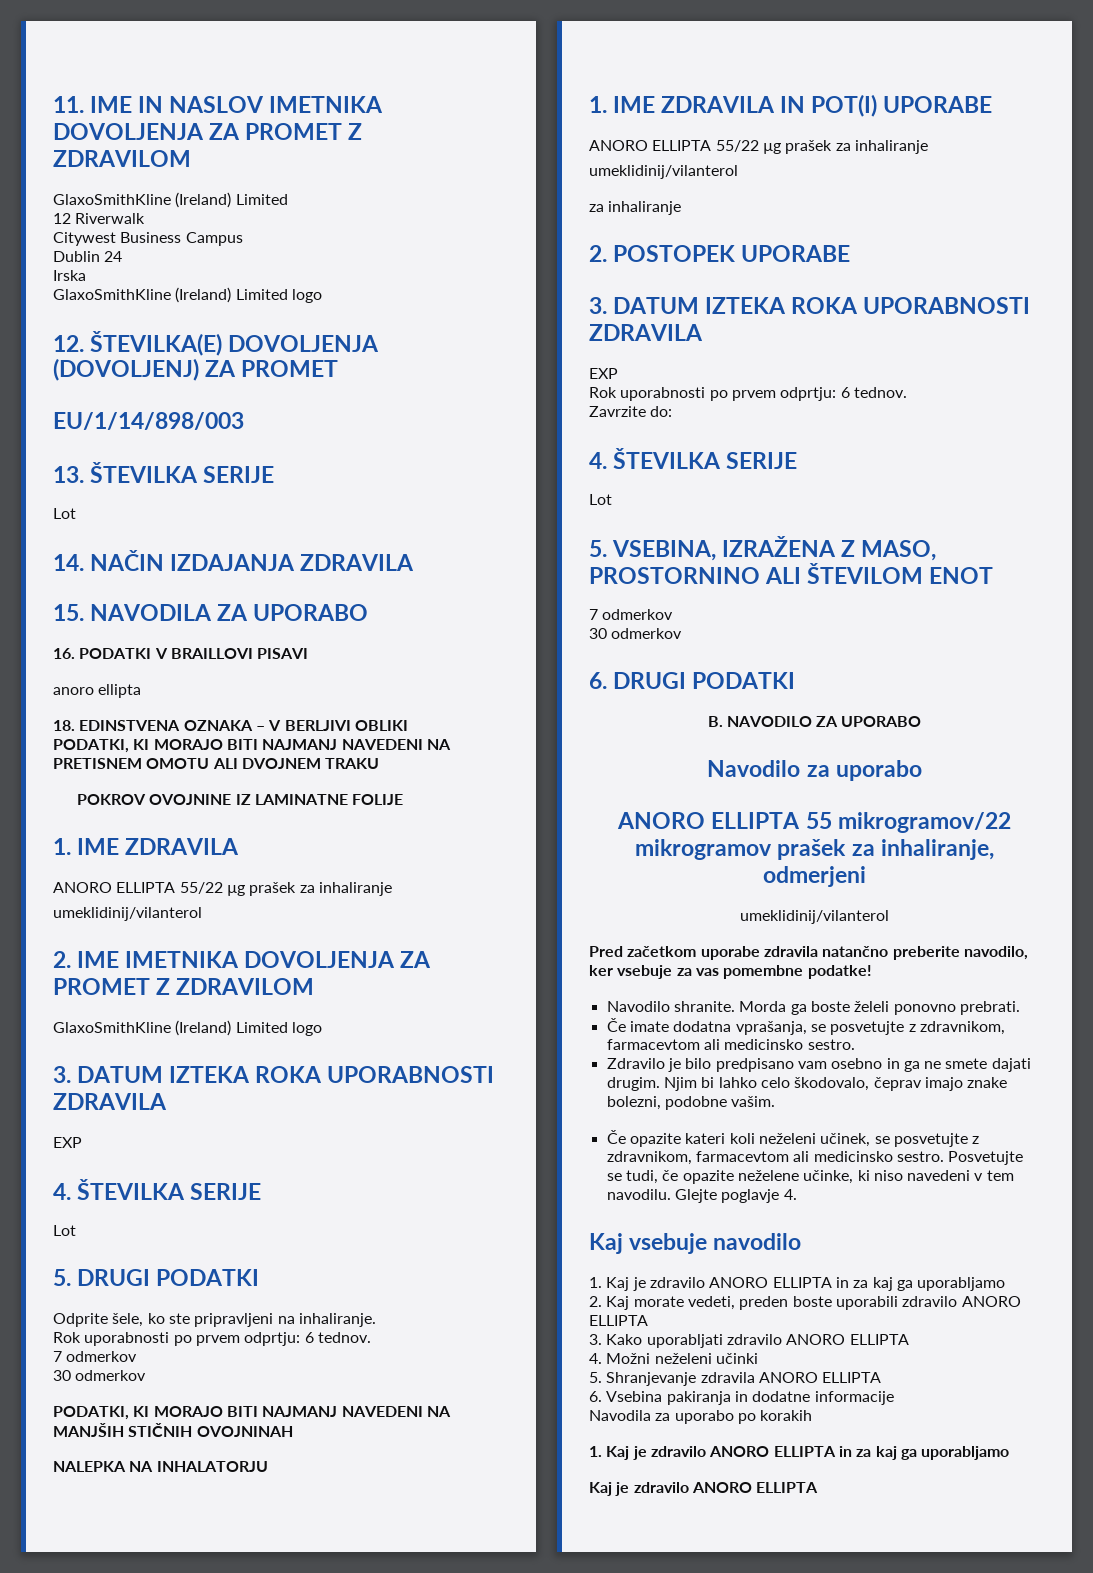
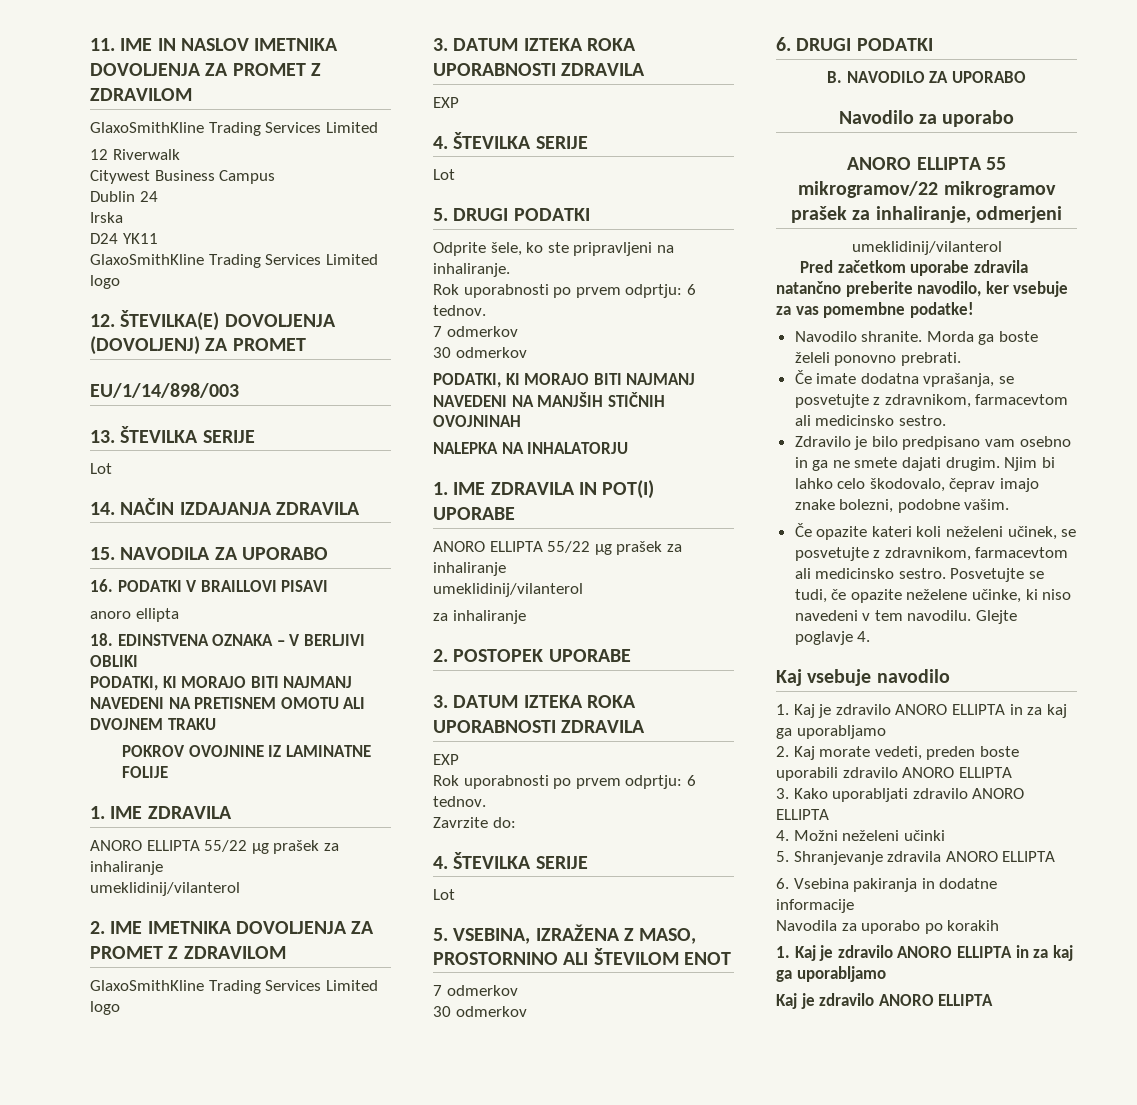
  11. IME IN NASLOV IMETNIKA DOVOLJENJA ZA PROMET Z ZDRAVILOM
- GlaxoSmithKline (Ireland) Limited
+ GlaxoSmithKline Trading Services Limited
  Irska
- GlaxoSmithKline (Ireland) Limited logo
+ D24 YK11
+ GlaxoSmithKline Trading Services Limited logo
  2. IME IMETNIKA DOVOLJENJA ZA PROMET Z ZDRAVILOM
- GlaxoSmithKline (Ireland) Limited logo
+ GlaxoSmithKline Trading Services Limited logo

